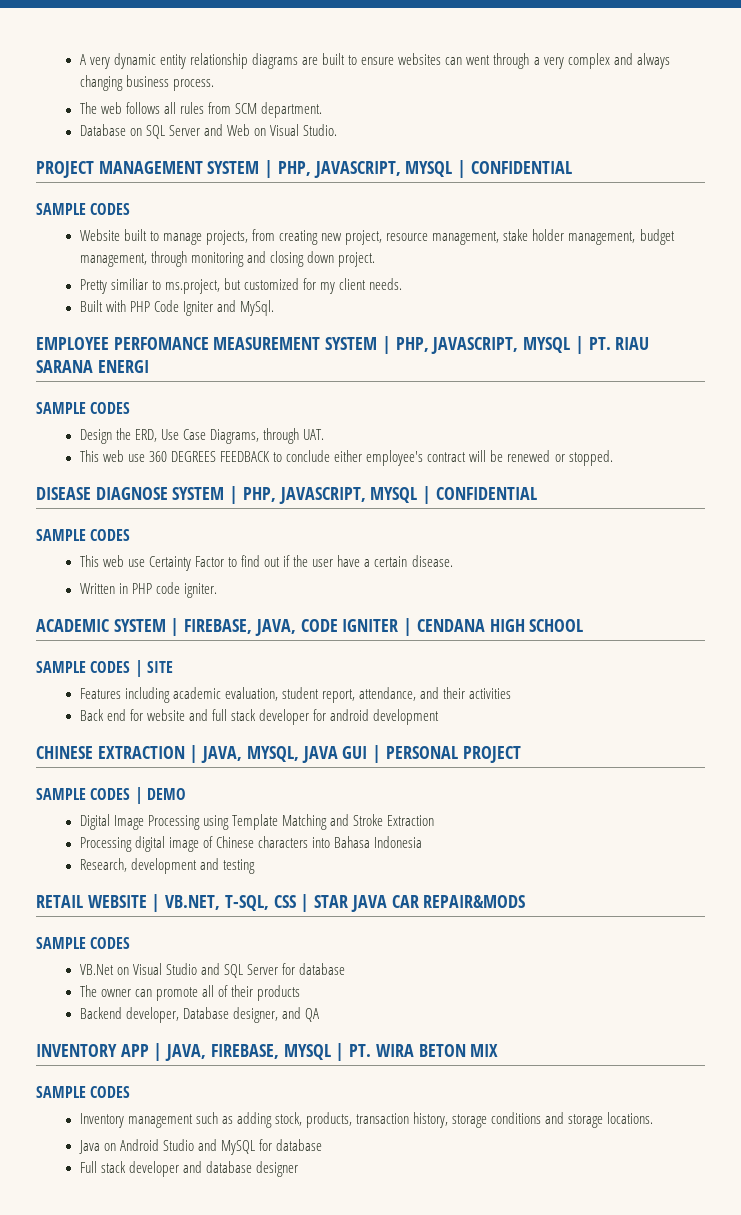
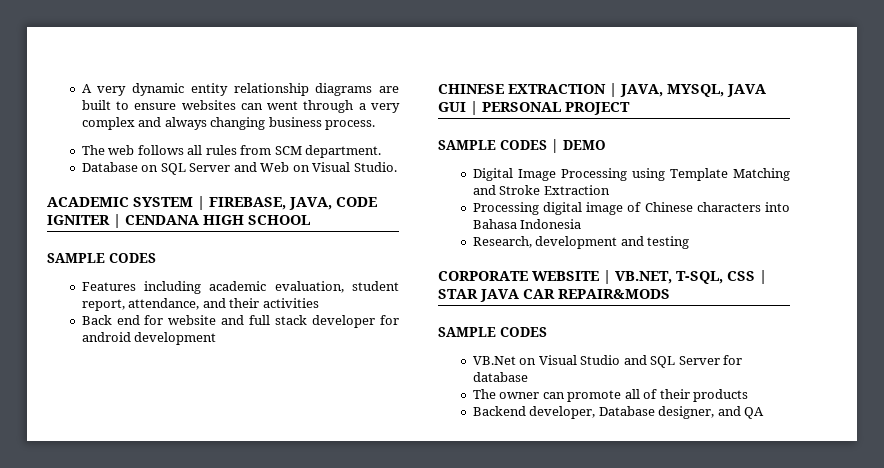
- PROJECT MANAGEMENT SYSTEM | PHP, JAVASCRIPT, MYSQL | CONFIDENTIAL
- SAMPLE CODES
- Website built to manage projects, from creating new project, resource management, stake holder management, budget management, through monitoring and closing down project.
- Pretty similiar to ms.project, but customized for my client needs.
- Built with PHP Code Igniter and MySql.
- EMPLOYEE PERFOMANCE MEASUREMENT SYSTEM | PHP, JAVASCRIPT, MYSQL | PT. RIAU SARANA ENERGI
- SAMPLE CODES
- Design the ERD, Use Case Diagrams, through UAT.
- This web use 360 DEGREES FEEDBACK to conclude either employee's contract will be renewed or stopped.
- DISEASE DIAGNOSE SYSTEM | PHP, JAVASCRIPT, MYSQL | CONFIDENTIAL
- SAMPLE CODES
- This web use Certainty Factor to find out if the user have a certain disease.
- Written in PHP code igniter.
  ACADEMIC SYSTEM | FIREBASE, JAVA, CODE IGNITER | CENDANA HIGH SCHOOL
- SAMPLE CODES | SITE
+ SAMPLE CODES
- RETAIL WEBSITE | VB.NET, T-SQL, CSS | STAR JAVA CAR REPAIR&MODS
+ CORPORATE WEBSITE | VB.NET, T-SQL, CSS | STAR JAVA CAR REPAIR&MODS
- INVENTORY APP | JAVA, FIREBASE, MYSQL | PT. WIRA BETON MIX
- SAMPLE CODES
- Inventory management such as adding stock, products, transaction history, storage conditions and storage locations.
- Java on Android Studio and MySQL for database
- Full stack developer and database designer

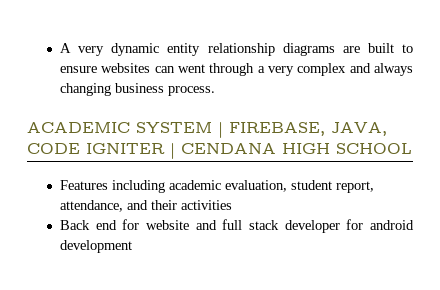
- The web follows all rules from SCM department.
- Database on SQL Server and Web on Visual Studio.
  ACADEMIC SYSTEM | FIREBASE, JAVA, CODE IGNITER | CENDANA HIGH SCHOOL
- SAMPLE CODES
- CHINESE EXTRACTION | JAVA, MYSQL, JAVA GUI | PERSONAL PROJECT
- SAMPLE CODES | DEMO
- Digital Image Processing using Template Matching and Stroke Extraction
- Processing digital image of Chinese characters into Bahasa Indonesia
- Research, development and testing
- CORPORATE WEBSITE | VB.NET, T-SQL, CSS | STAR JAVA CAR REPAIR&MODS
- SAMPLE CODES
- VB.Net on Visual Studio and SQL Server for database
- The owner can promote all of their products
- Backend developer, Database designer, and QA

